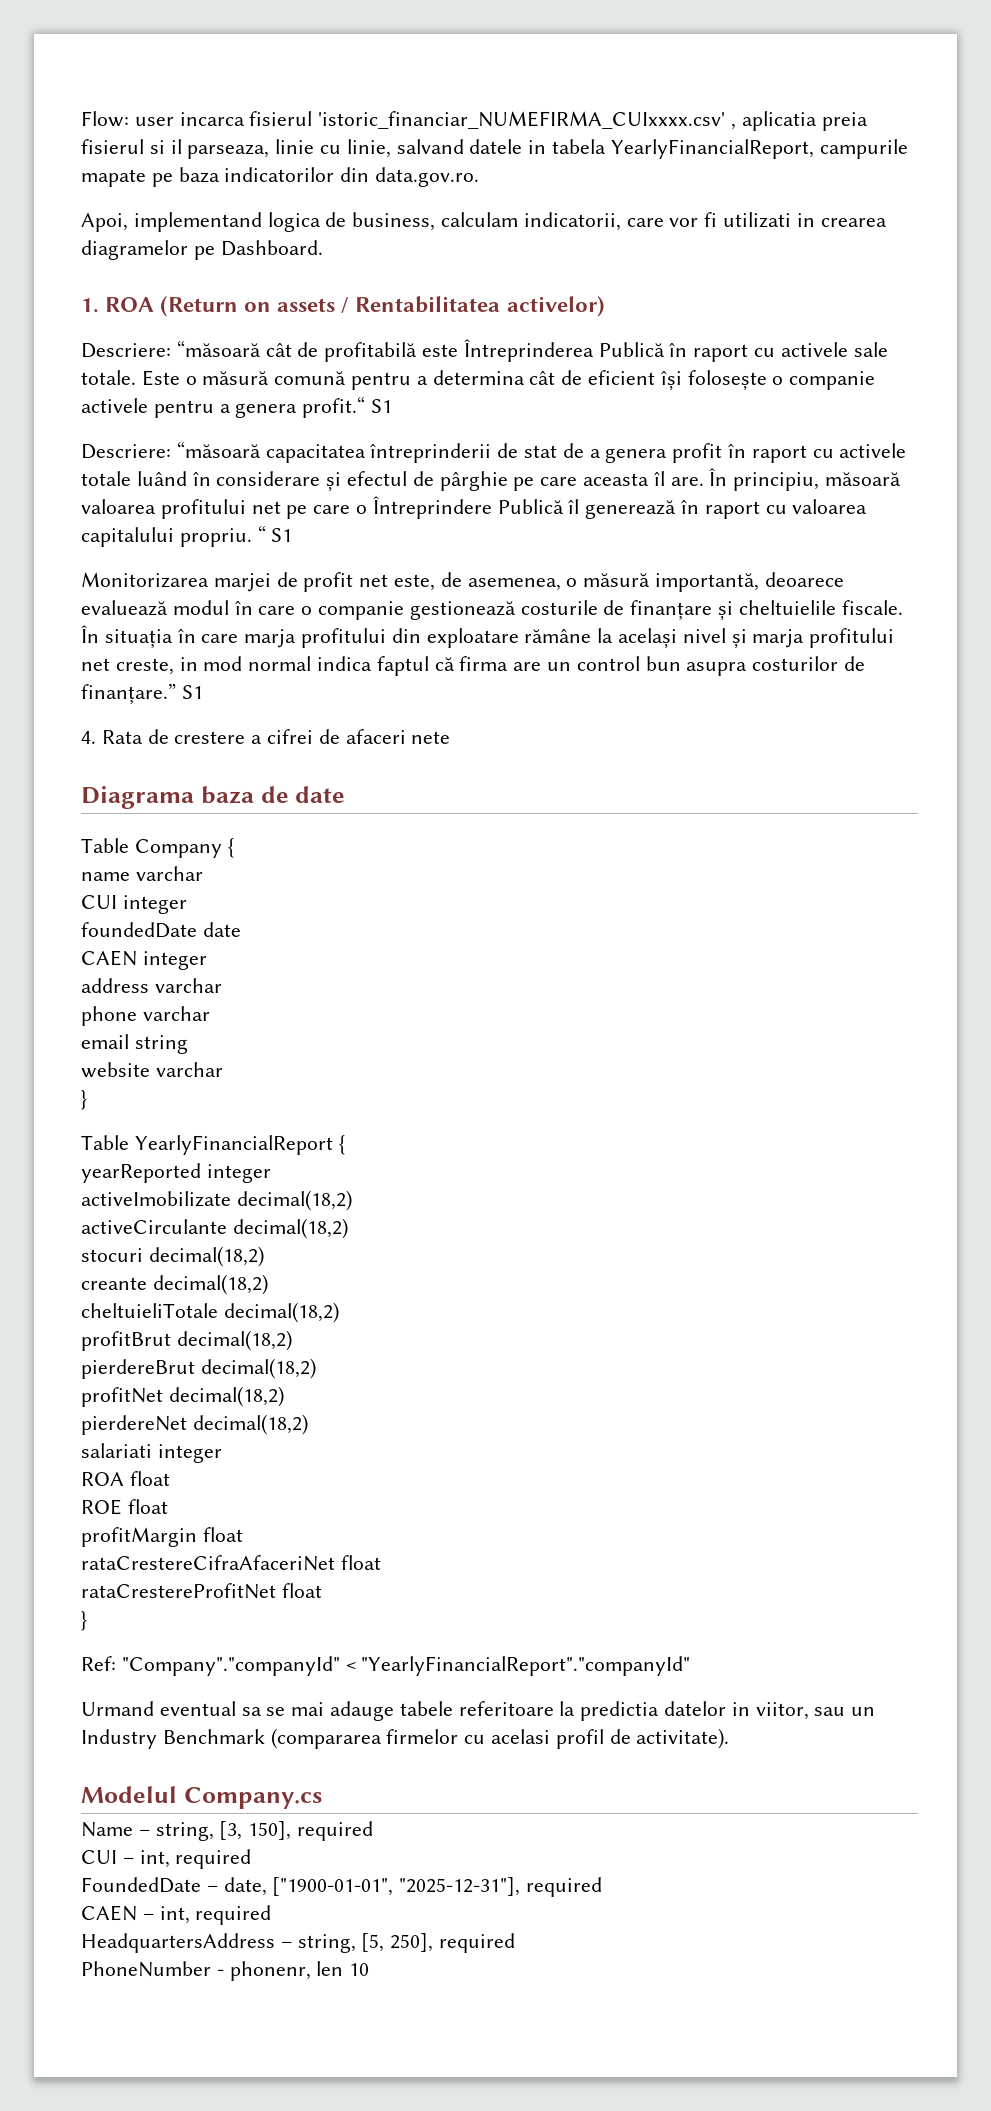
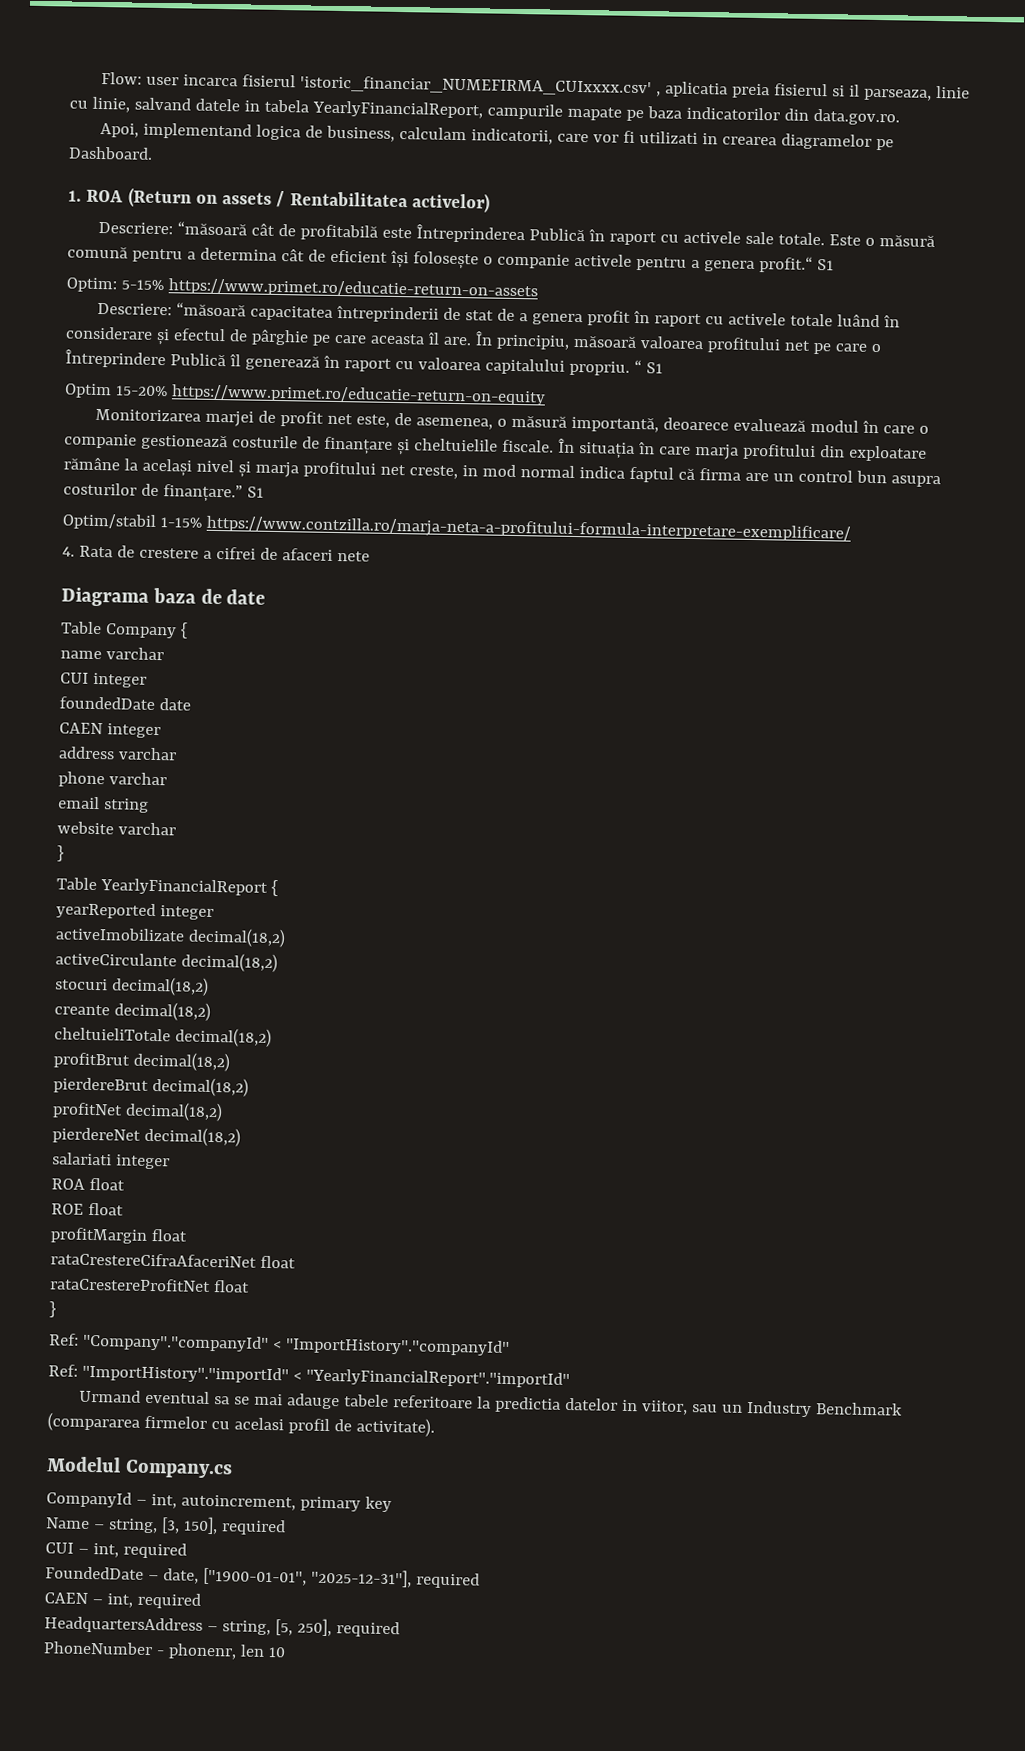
+ Optim: 5-15% https://www.primet.ro/educatie-return-on-assets
+ Optim 15-20% https://www.primet.ro/educatie-return-on-equity
+ Optim/stabil 1-15% https://www.contzilla.ro/marja-neta-a-profitului-formula-interpretare-exemplificare/
- Ref: "Company"."companyId" < "YearlyFinancialReport"."companyId"
+ Ref: "Company"."companyId" < "ImportHistory"."companyId"
+ Ref: "ImportHistory"."importId" < "YearlyFinancialReport"."importId"
+ CompanyId – int, autoincrement, primary key

